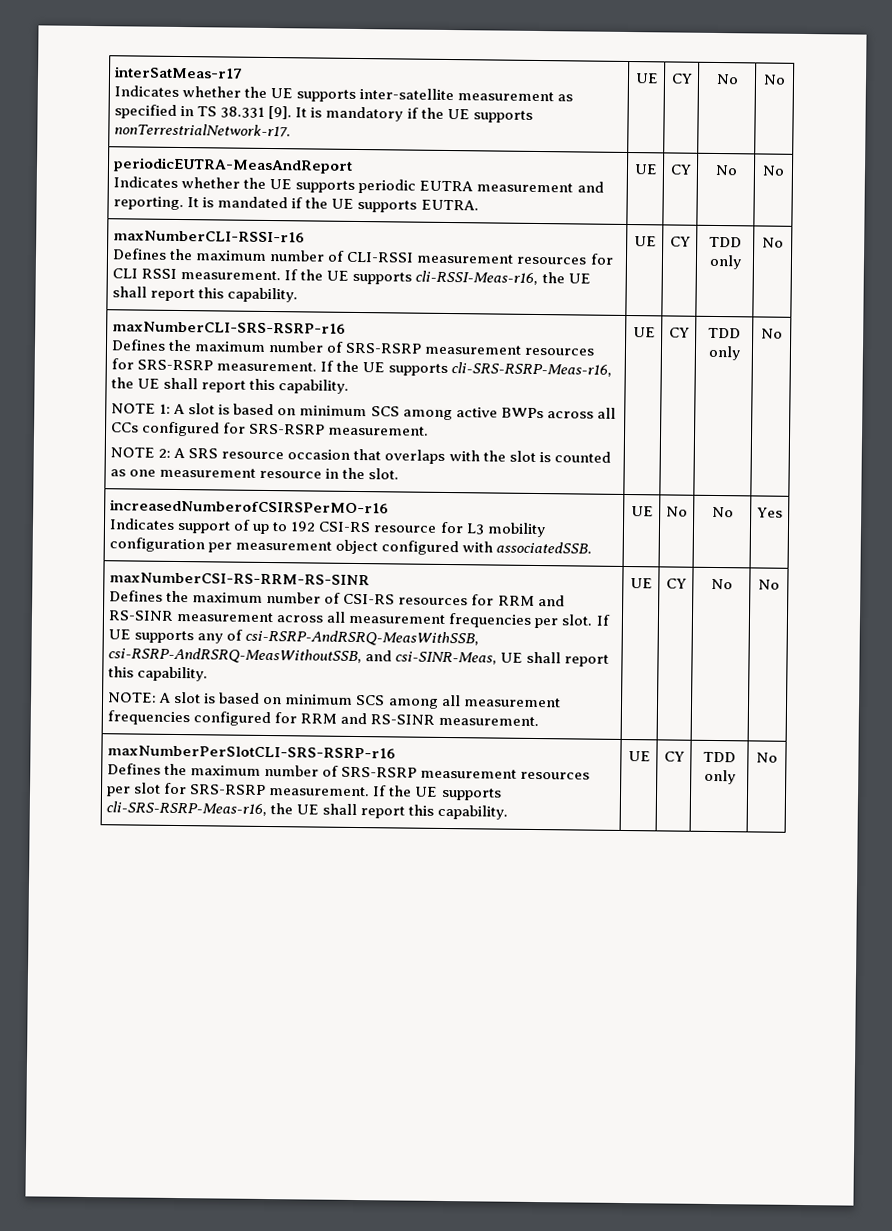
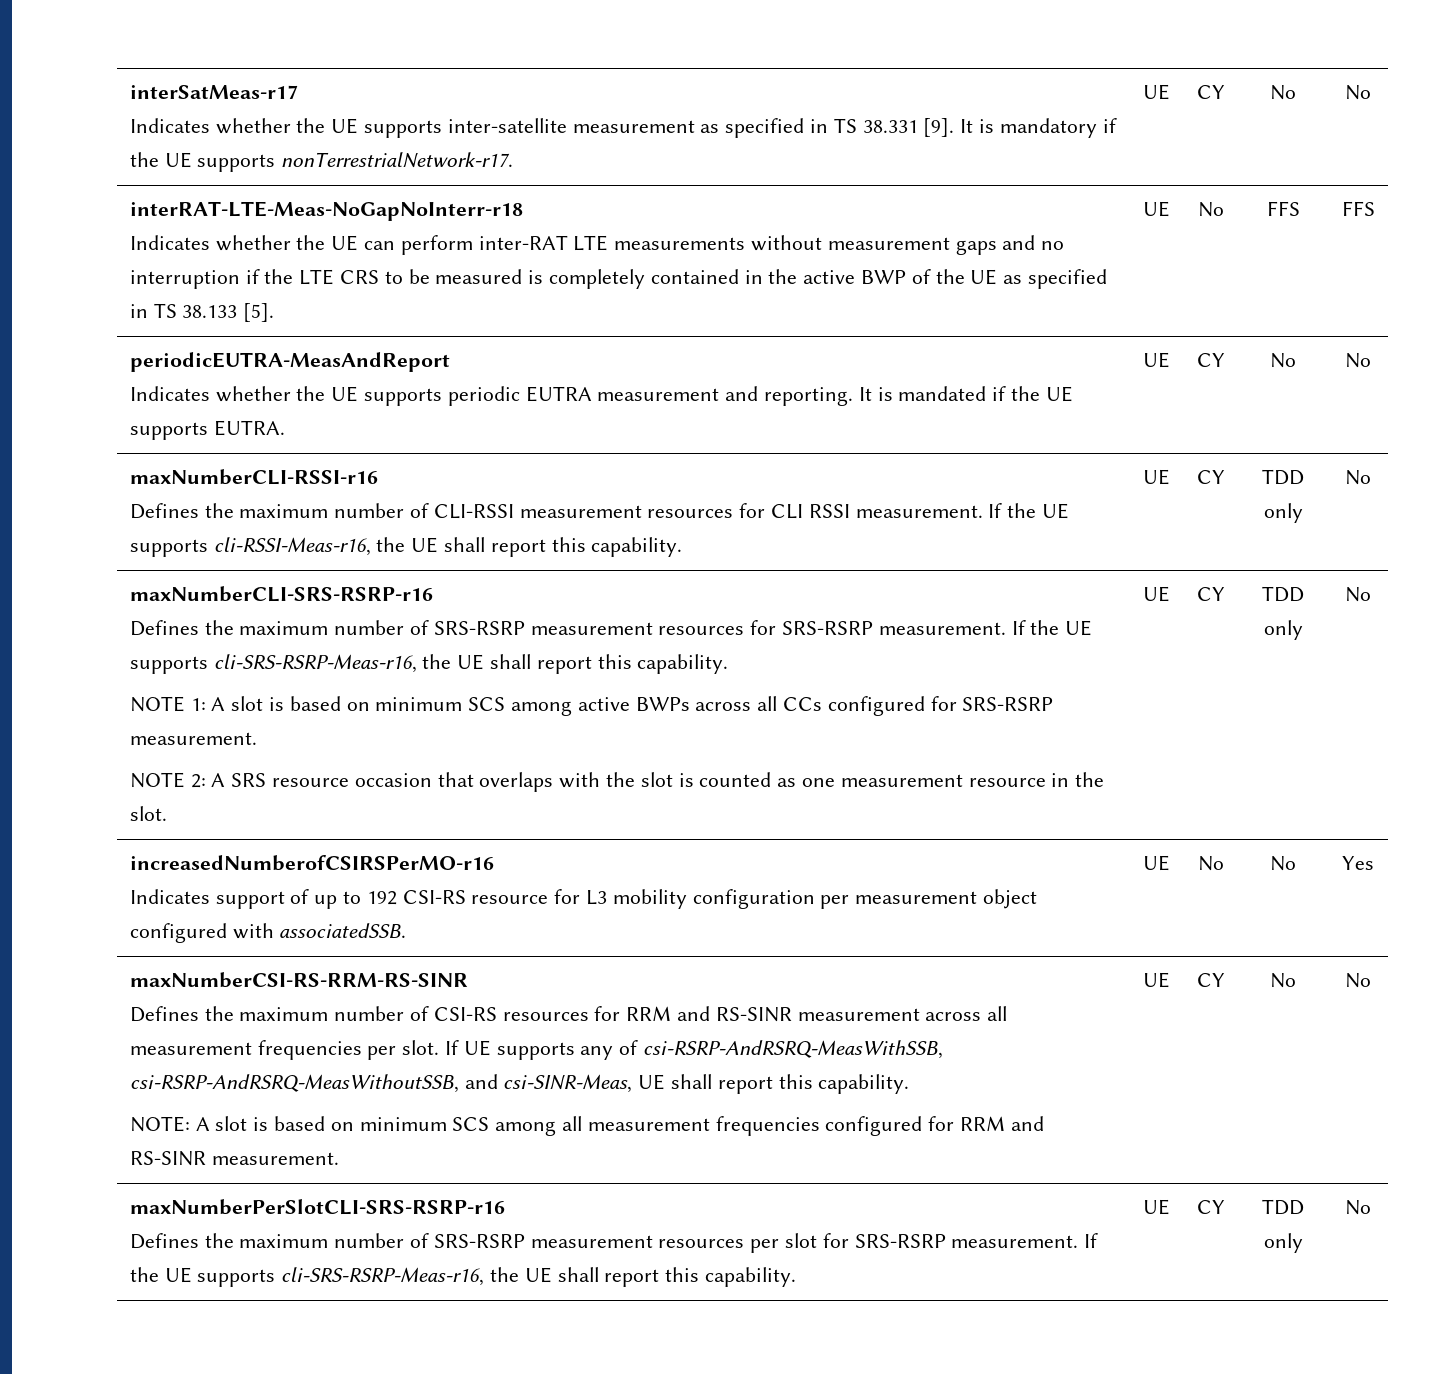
+ interRAT-LTE-Meas-NoGapNoInterr-r18
+ Indicates whether the UE can perform inter-RAT LTE measurements without measurement gaps and no interruption if the LTE CRS to be measured is completely contained in the active BWP of the UE as specified in TS 38.133 [5]. | UE | No | FFS | FFS

